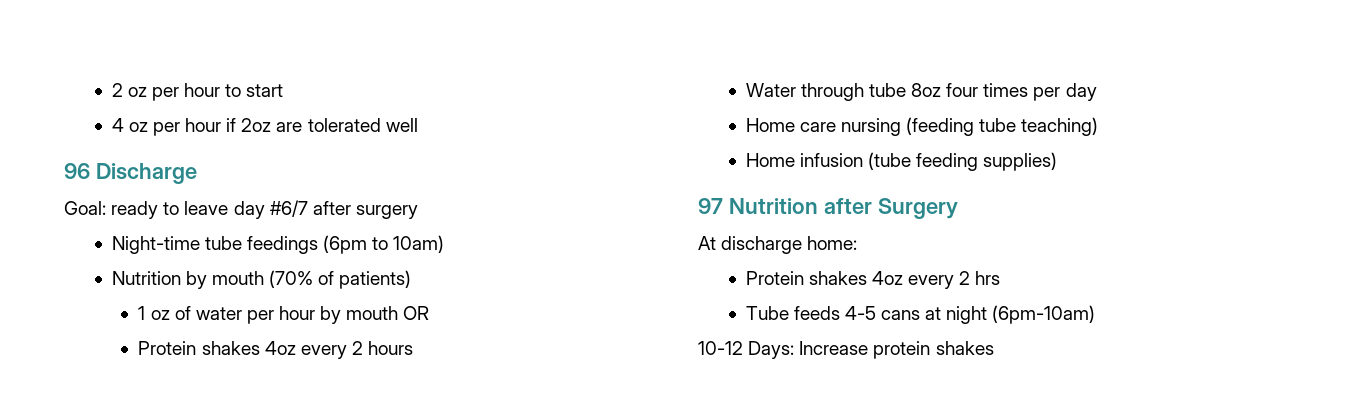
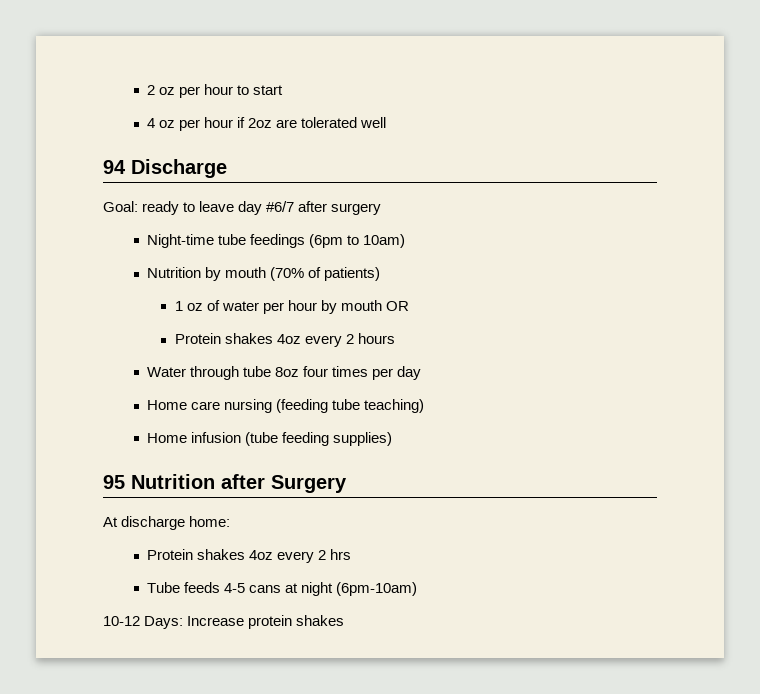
- 96 Discharge
+ 94 Discharge
- 97 Nutrition after Surgery
+ 95 Nutrition after Surgery

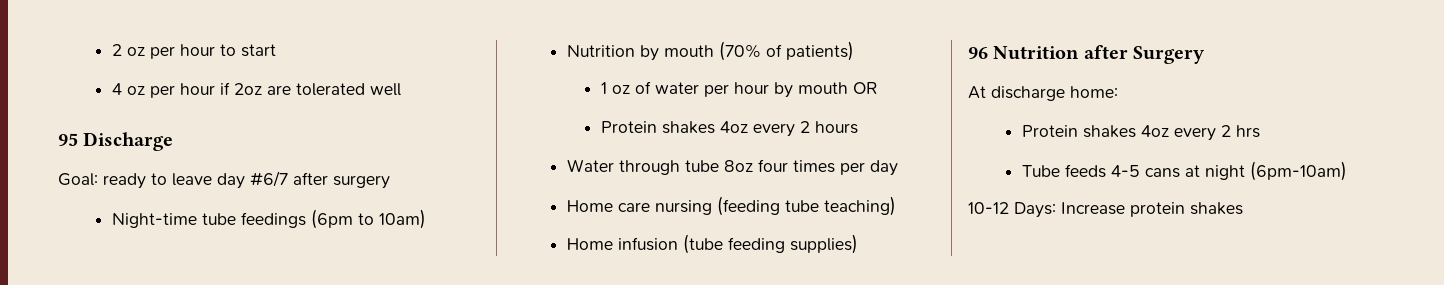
- 94 Discharge
+ 95 Discharge
- 95 Nutrition after Surgery
+ 96 Nutrition after Surgery

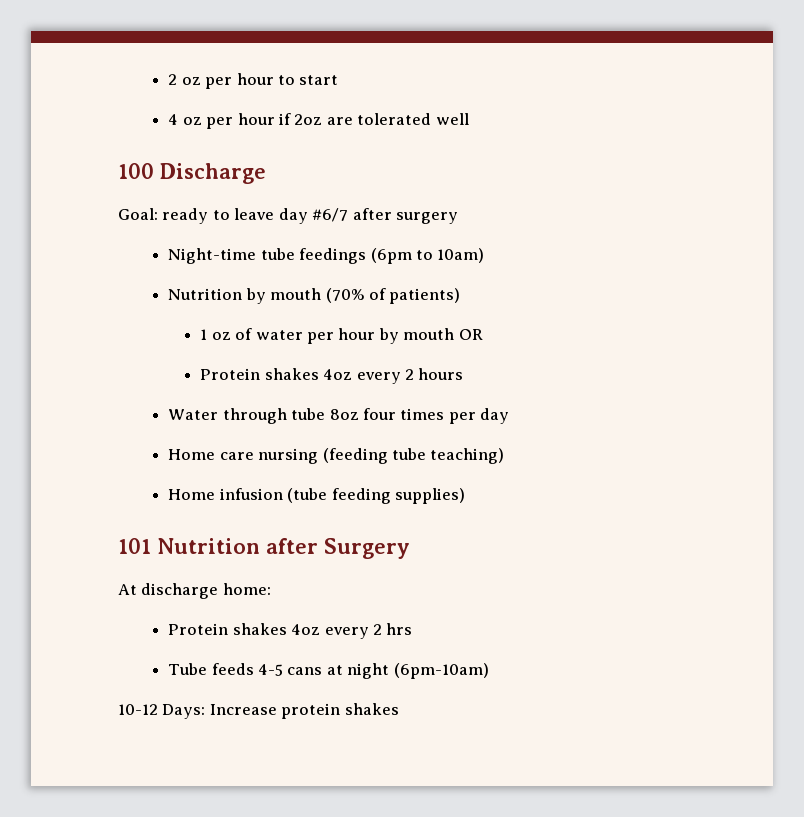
- 95 Discharge
+ 100 Discharge
- 96 Nutrition after Surgery
+ 101 Nutrition after Surgery

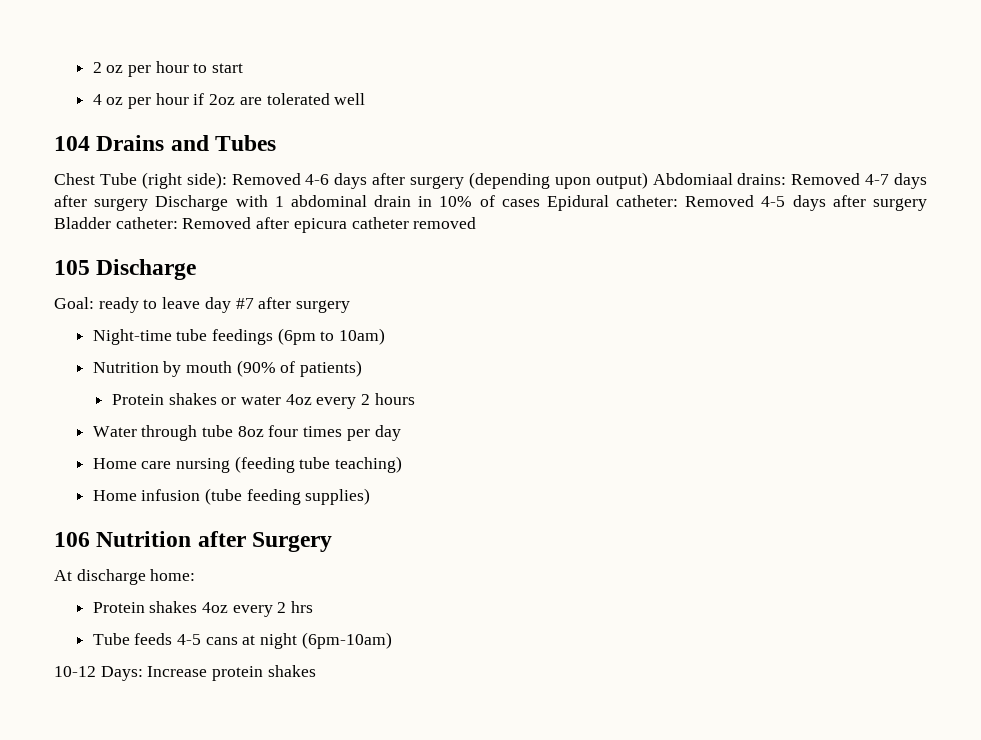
- 100 Discharge
+ 104 Drains and Tubes
+ Chest Tube (right side): Removed 4-6 days after surgery (depending upon output) Abdomiaal drains: Removed 4-7 days after surgery Discharge with 1 abdominal drain in 10% of cases Epidural catheter: Removed 4-5 days after surgery Bladder catheter: Removed after epicura catheter removed
+ 105 Discharge
- Goal: ready to leave day #6/7 after surgery
+ Goal: ready to leave day #7 after surgery
- Nutrition by mouth (70% of patients)
+ Nutrition by mouth (90% of patients)
- 1 oz of water per hour by mouth OR
- Protein shakes 4oz every 2 hours
+ Protein shakes or water 4oz every 2 hours
- 101 Nutrition after Surgery
+ 106 Nutrition after Surgery

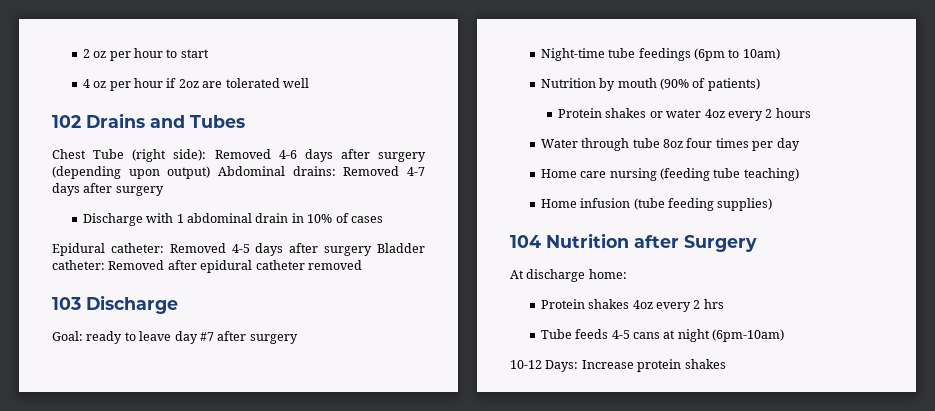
- 104 Drains and Tubes
+ 102 Drains and Tubes
- Chest Tube (right side): Removed 4-6 days after surgery (depending upon output) Abdomiaal drains: Removed 4-7 days after surgery Discharge with 1 abdominal drain in 10% of cases Epidural catheter: Removed 4-5 days after surgery Bladder catheter: Removed after epicura catheter removed
+ Chest Tube (right side): Removed 4-6 days after surgery (depending upon output) Abdominal drains: Removed 4-7 days after surgery
+ Discharge with 1 abdominal drain in 10% of cases
+ Epidural catheter: Removed 4-5 days after surgery Bladder catheter: Removed after epidural catheter removed
- 105 Discharge
+ 103 Discharge
- 106 Nutrition after Surgery
+ 104 Nutrition after Surgery

